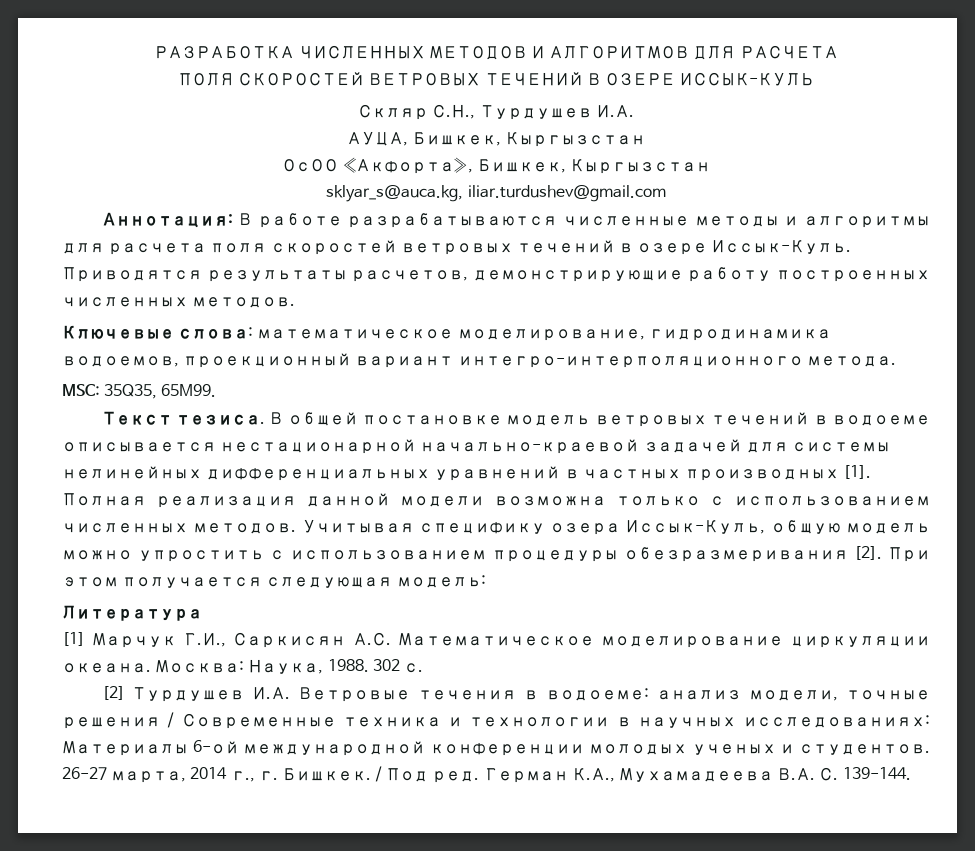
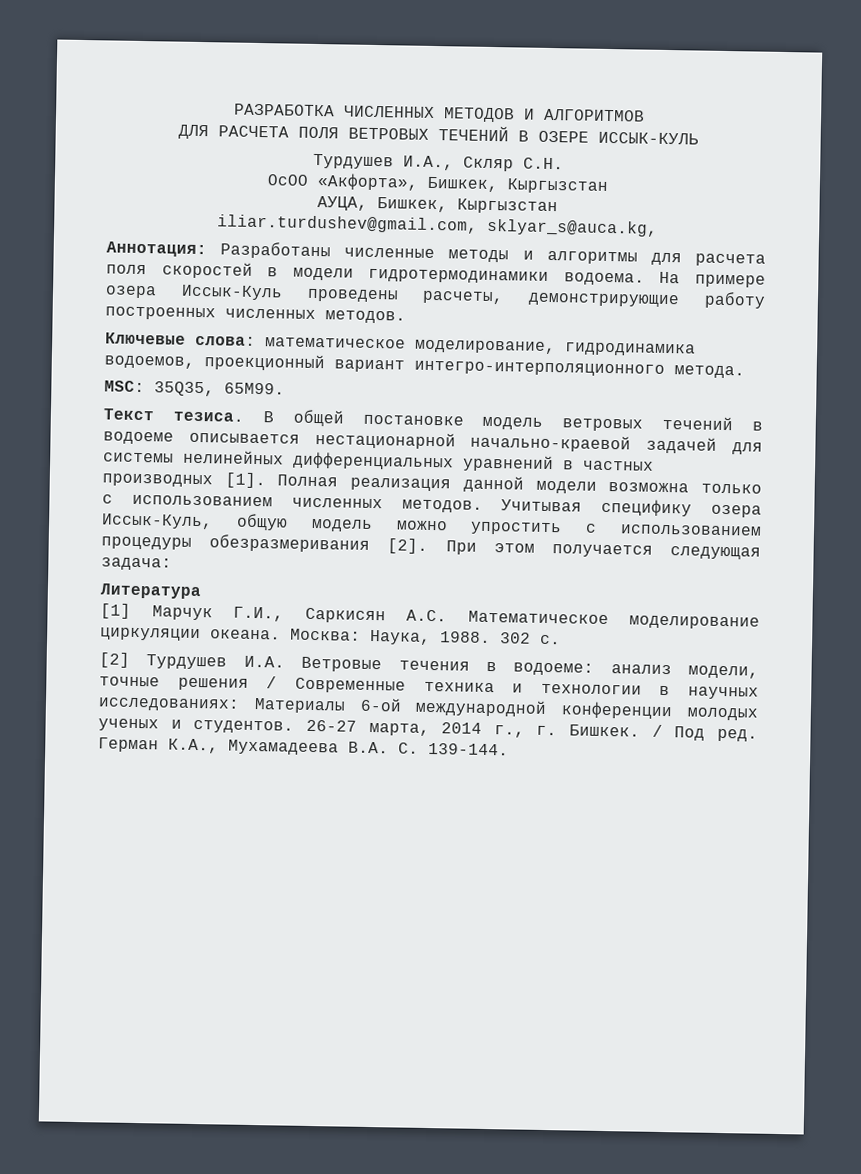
- РАЗРАБОТКА ЧИСЛЕННЫХ МЕТОДОВ И АЛГОРИТМОВ ДЛЯ РАСЧЕТА
- ПОЛЯ СКОРОСТЕЙ ВЕТРОВЫХ ТЕЧЕНИЙ В ОЗЕРЕ ИССЫК-КУЛЬ
+ РАЗРАБОТКА ЧИСЛЕННЫХ МЕТОДОВ И АЛГОРИТМОВ
+ ДЛЯ РАСЧЕТА ПОЛЯ ВЕТРОВЫХ ТЕЧЕНИЙ В ОЗЕРЕ ИССЫК-КУЛЬ
- Скляр С.Н., Турдушев И.А.
- АУЦА, Бишкек, Кыргызстан
+ Турдушев И.А., Скляр С.Н.
- sklyar_s@auca.kg, iliar.turdushev@gmail.com
+ АУЦА, Бишкек, Кыргызстан
+ iliar.turdushev@gmail.com, sklyar_s@auca.kg,
- Аннотация: В работе разрабатываются численные методы и алгоритмы для расчета поля скоростей ветровых течений в озере Иссык-Куль. Приводятся результаты расчетов, демонстрирующие работу построенных численных методов.
+ Аннотация: Разработаны численные методы и алгоритмы для расчета поля скоростей в модели гидротермодинамики водоема. На примере озера Иссык-Куль проведены расчеты, демонстрирующие работу построенных численных методов.
- При этом получается следующая модель:
+ При этом получается следующая задача:

